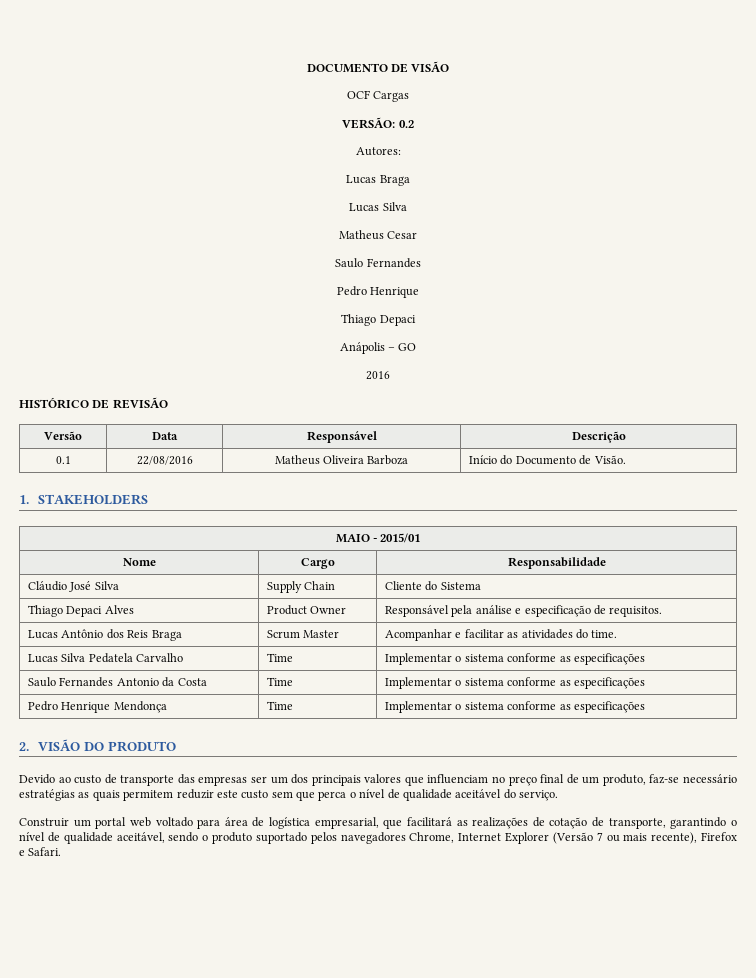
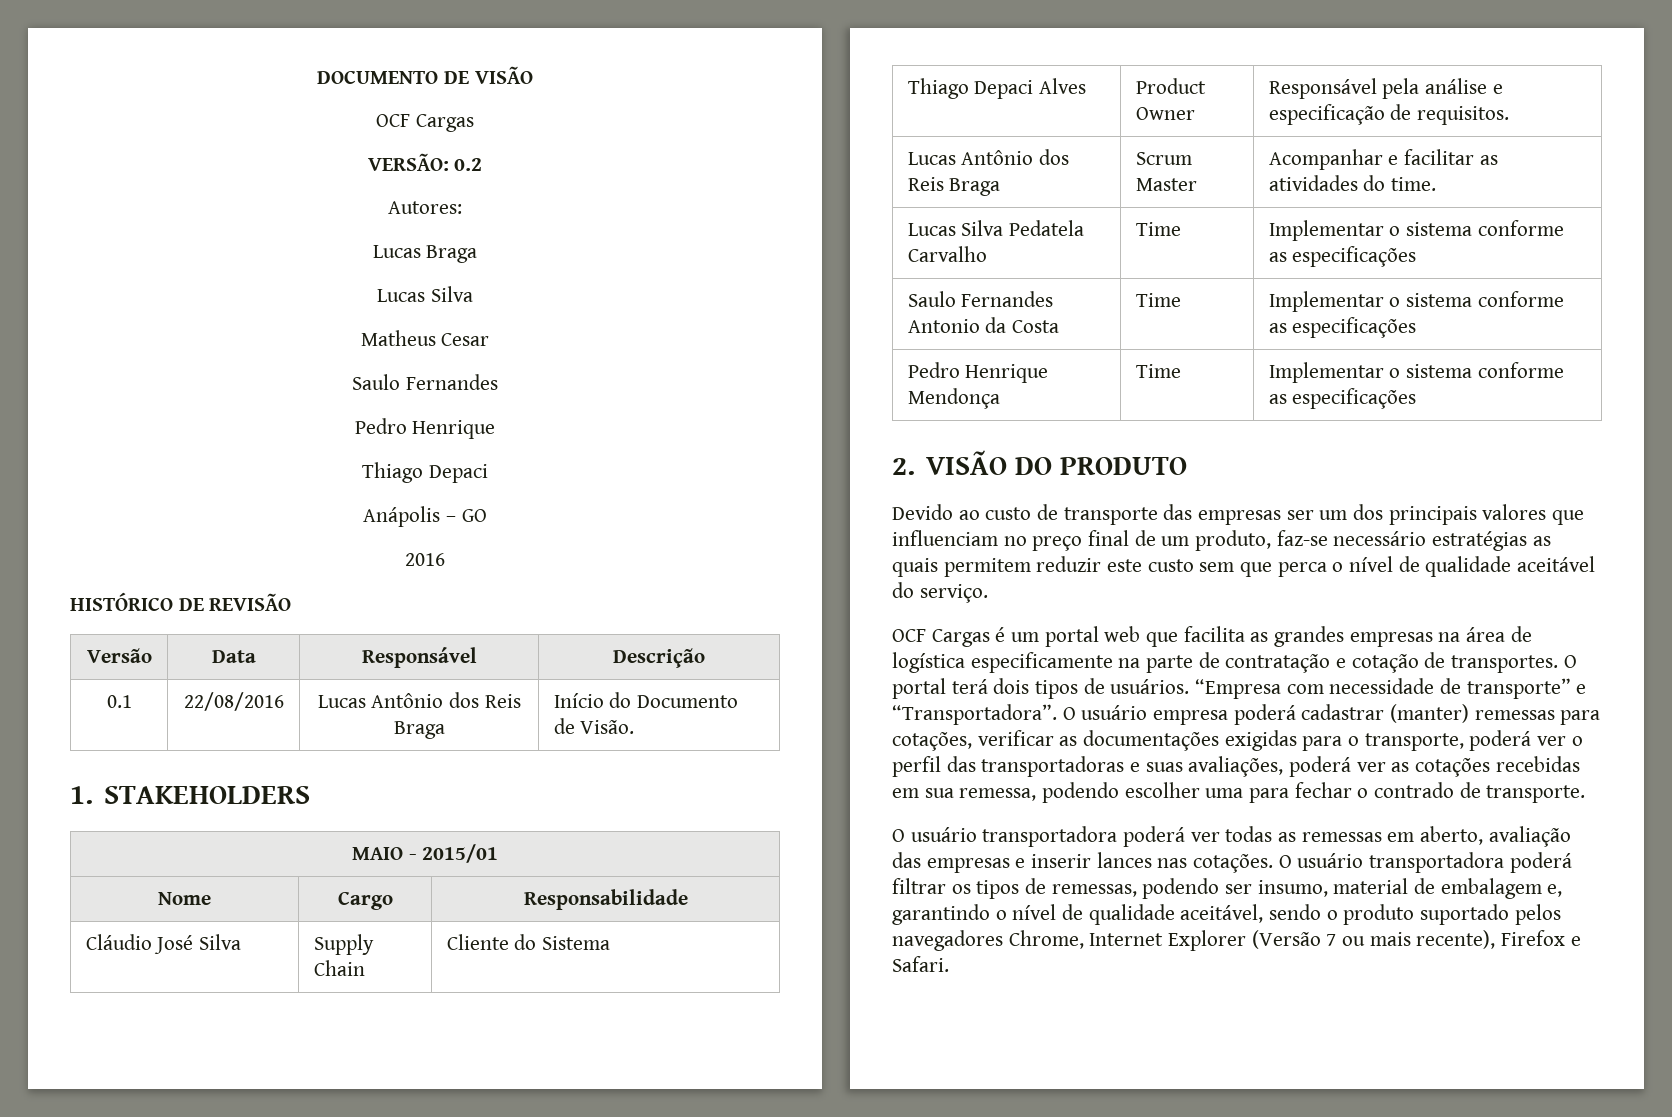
- 0.1 | 22/08/2016 | Matheus Oliveira Barboza | Início do Documento de Visão.
+ 0.1 | 22/08/2016 | Lucas Antônio dos Reis Braga | Início do Documento de Visão.
- Construir um portal web voltado para área de logística empresarial, que facilitará as realizações de cotação de transporte, garantindo o nível de qualidade aceitável, sendo o produto suportado pelos navegadores Chrome, Internet Explorer (Versão 7 ou mais recente), Firefox e Safari.
+ OCF Cargas é um portal web que facilita as grandes empresas na área de logística especificamente na parte de contratação e cotação de transportes. O portal terá dois tipos de usuários. “Empresa com necessidade de transporte” e “Transportadora”. O usuário empresa poderá cadastrar (manter) remessas para cotações, verificar as documentações exigidas para o transporte, poderá ver o perfil das transportadoras e suas avaliações, poderá ver as cotações recebidas em sua remessa, podendo escolher uma para fechar o contrado de transporte.
+ O usuário transportadora poderá ver todas as remessas em aberto, avaliação das empresas e inserir lances nas cotações. O usuário transportadora poderá filtrar os tipos de remessas, podendo ser insumo, material de embalagem e, garantindo o nível de qualidade aceitável, sendo o produto suportado pelos navegadores Chrome, Internet Explorer (Versão 7 ou mais recente), Firefox e Safari.

